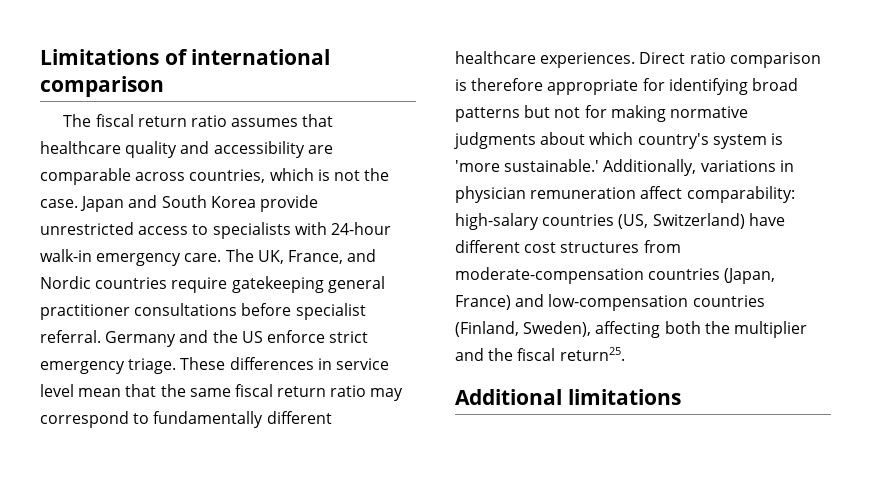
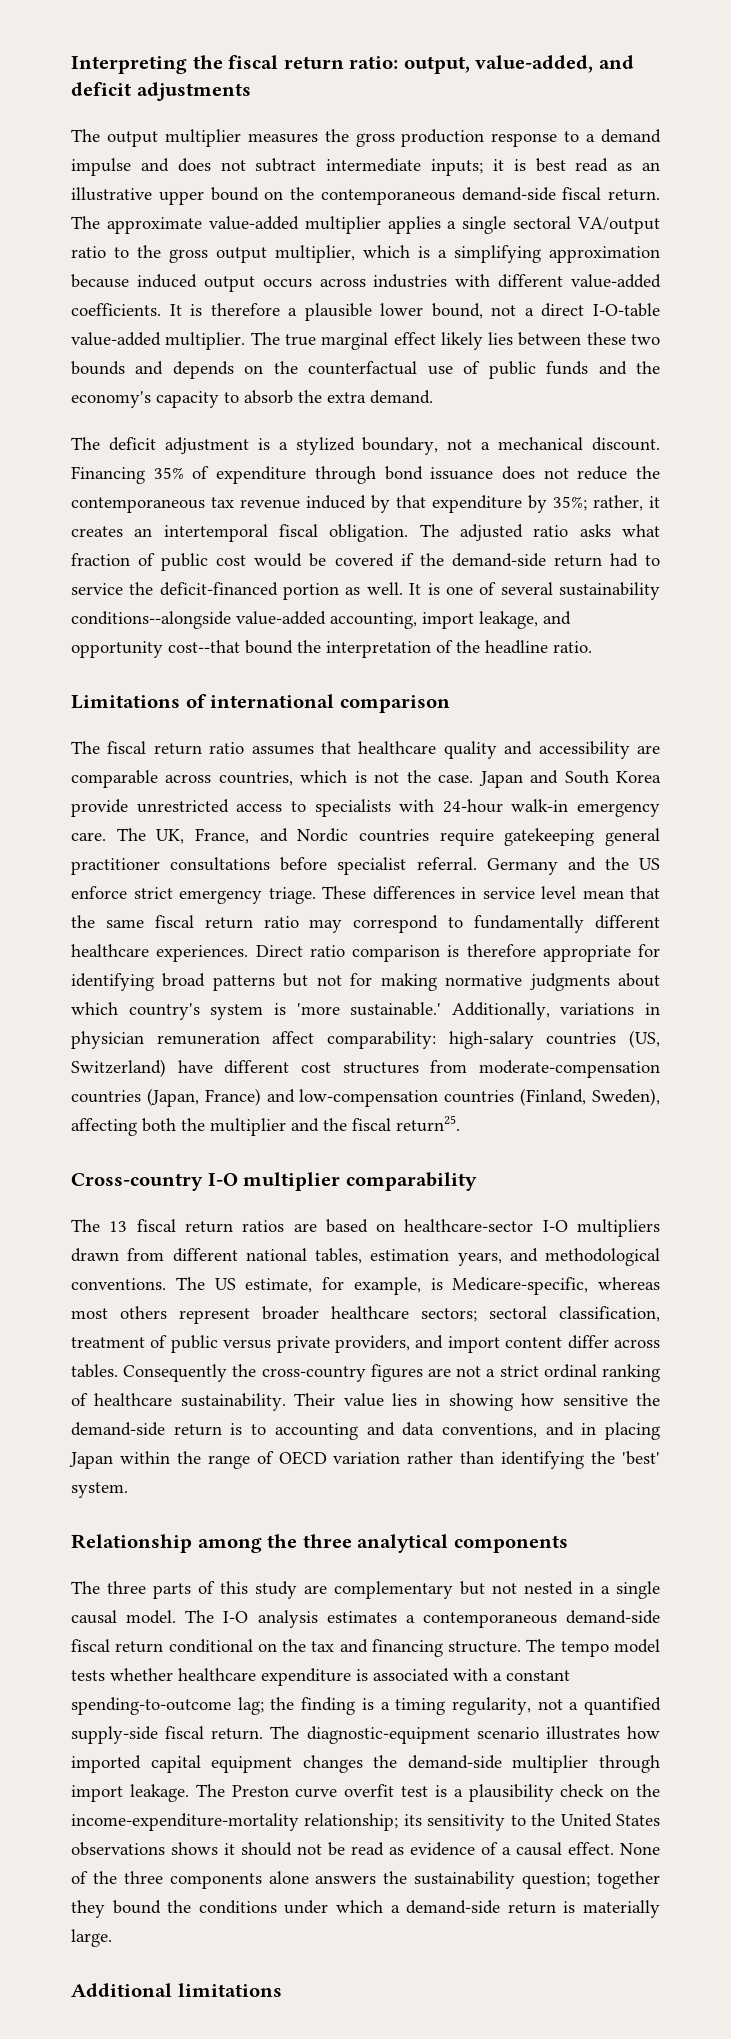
+ Interpreting the fiscal return ratio: output, value-added, and deficit adjustments
+ The output multiplier measures the gross production response to a demand impulse and does not subtract intermediate inputs; it is best read as an illustrative upper bound on the contemporaneous demand-side fiscal return. The approximate value-added multiplier applies a single sectoral VA/output ratio to the gross output multiplier, which is a simplifying approximation because induced output occurs across industries with different value-added coefficients. It is therefore a plausible lower bound, not a direct I-O-table value-added multiplier. The true marginal effect likely lies between these two bounds and depends on the counterfactual use of public funds and the economy's capacity to absorb the extra demand.
+ The deficit adjustment is a stylized boundary, not a mechanical discount. Financing 35% of expenditure through bond issuance does not reduce the contemporaneous tax revenue induced by that expenditure by 35%; rather, it creates an intertemporal fiscal obligation. The adjusted ratio asks what fraction of public cost would be covered if the demand-side return had to service the deficit-financed portion as well. It is one of several sustainability conditions--alongside value-added accounting, import leakage, and opportunity cost--that bound the interpretation of the headline ratio.
+ Cross-country I-O multiplier comparability
+ The 13 fiscal return ratios are based on healthcare-sector I-O multipliers drawn from different national tables, estimation years, and methodological conventions. The US estimate, for example, is Medicare-specific, whereas most others represent broader healthcare sectors; sectoral classification, treatment of public versus private providers, and import content differ across tables. Consequently the cross-country figures are not a strict ordinal ranking of healthcare sustainability. Their value lies in showing how sensitive the demand-side return is to accounting and data conventions, and in placing Japan within the range of OECD variation rather than identifying the 'best' system.
+ Relationship among the three analytical components
+ The three parts of this study are complementary but not nested in a single causal model. The I-O analysis estimates a contemporaneous demand-side fiscal return conditional on the tax and financing structure. The tempo model tests whether healthcare expenditure is associated with a constant spending-to-outcome lag; the finding is a timing regularity, not a quantified supply-side fiscal return. The diagnostic-equipment scenario illustrates how imported capital equipment changes the demand-side multiplier through import leakage. The Preston curve overfit test is a plausibility check on the income-expenditure-mortality relationship; its sensitivity to the United States observations shows it should not be read as evidence of a causal effect. None of the three components alone answers the sustainability question; together they bound the conditions under which a demand-side return is materially large.

